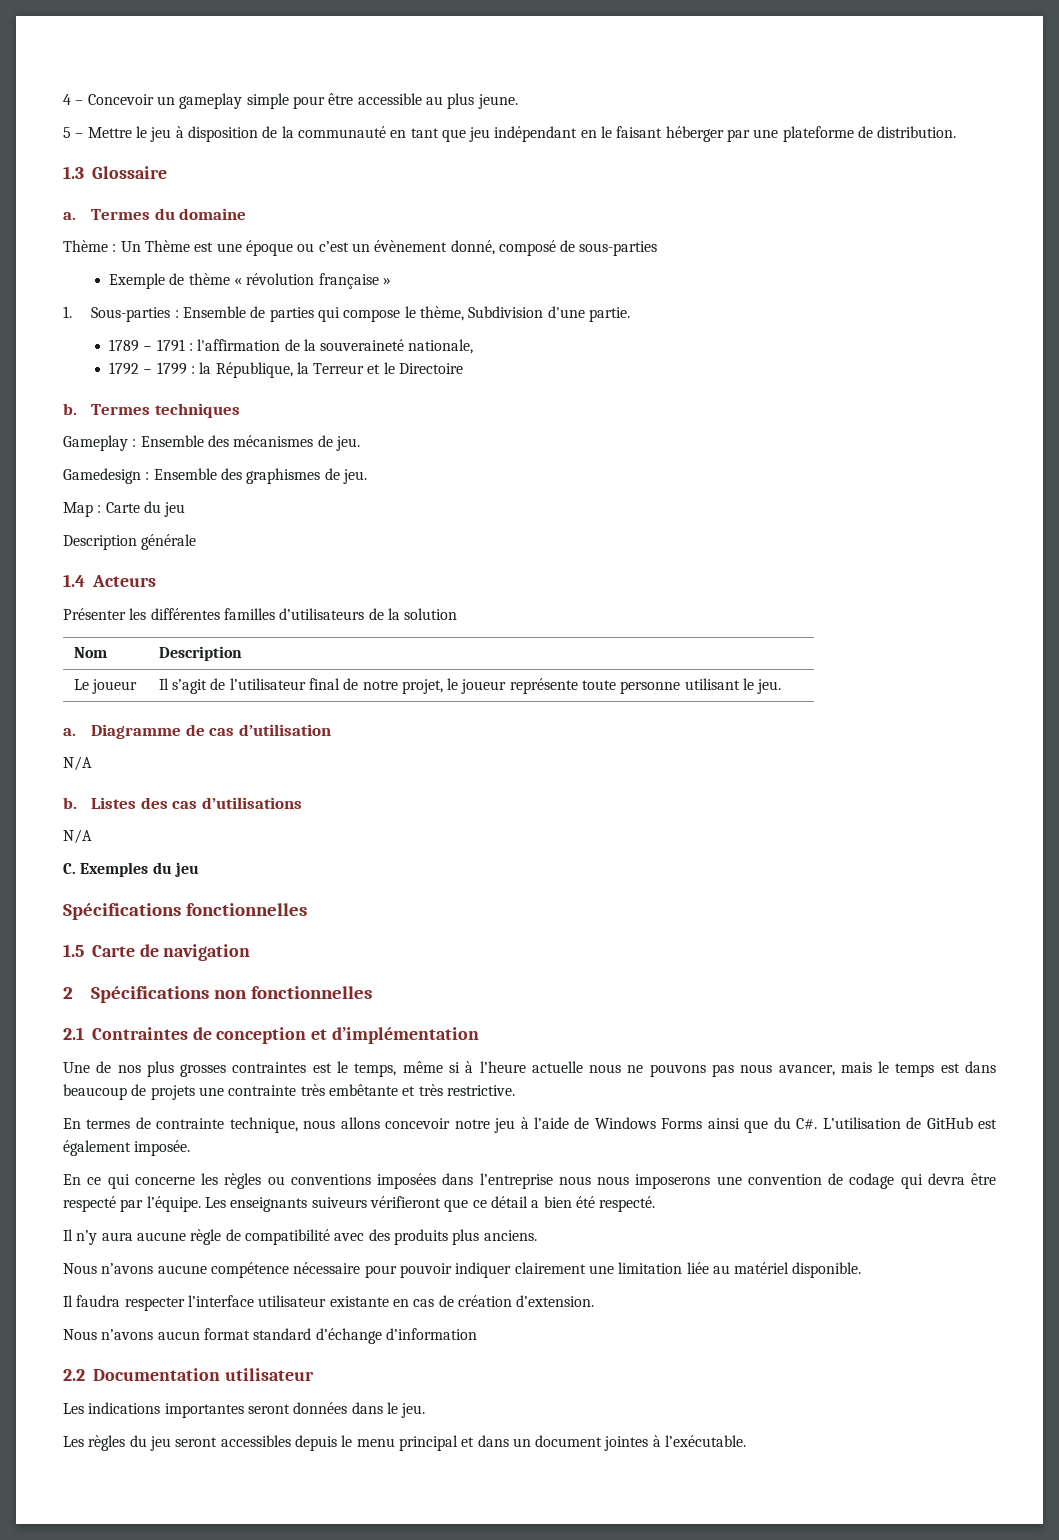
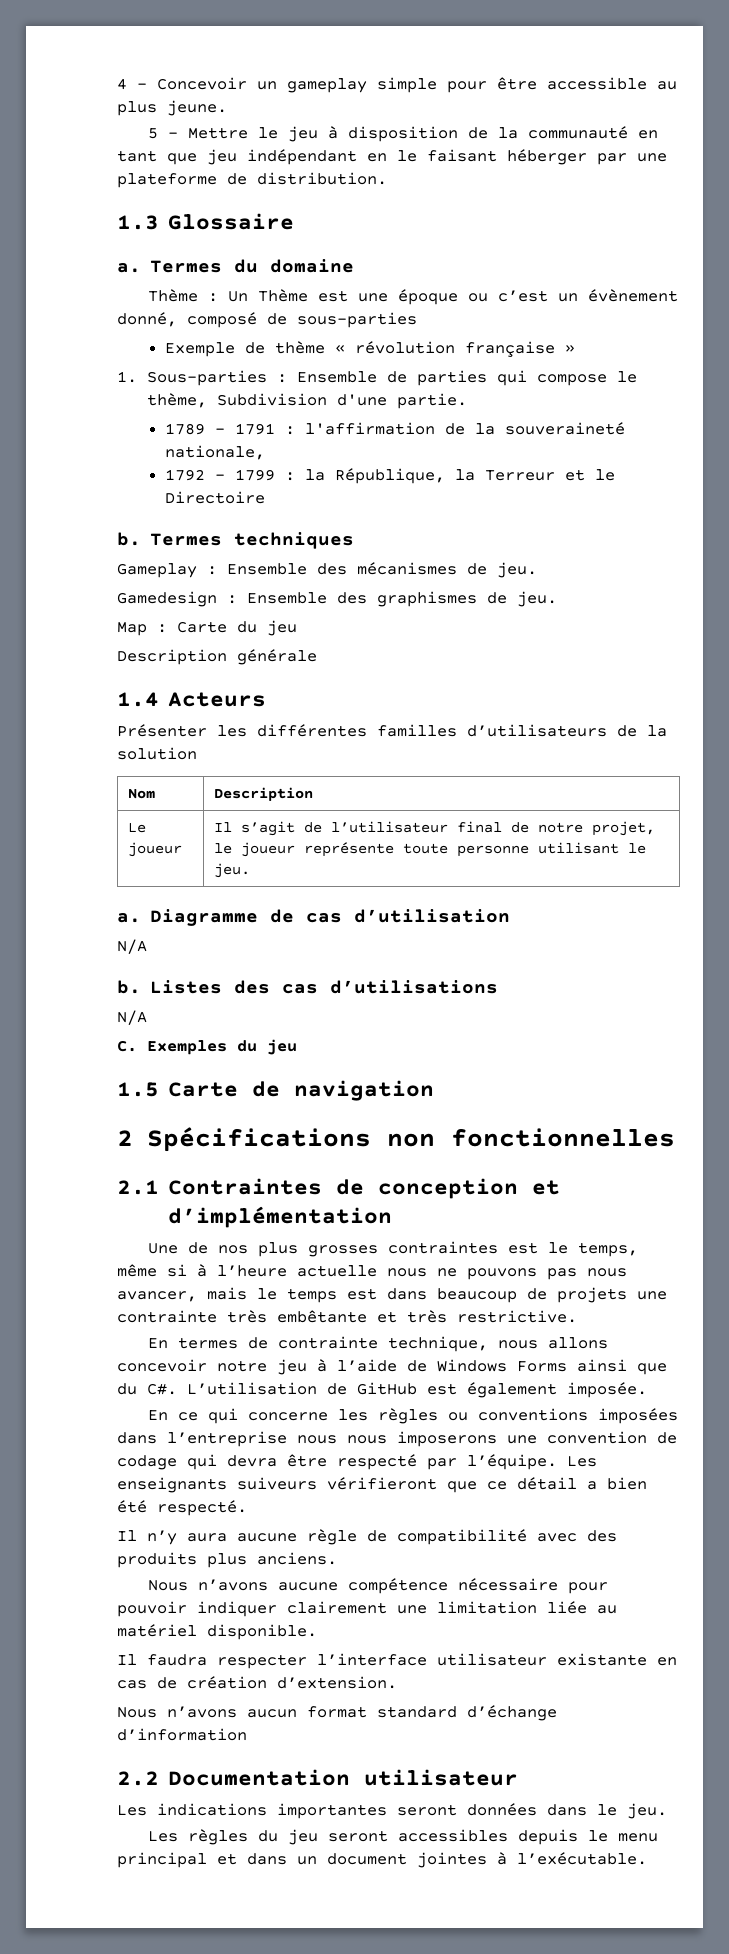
- Spécifications fonctionnelles

